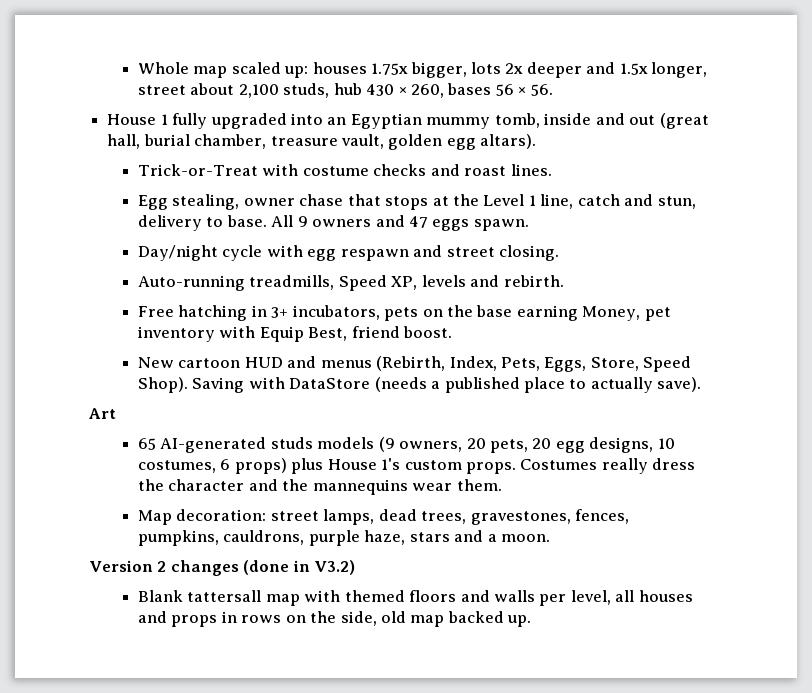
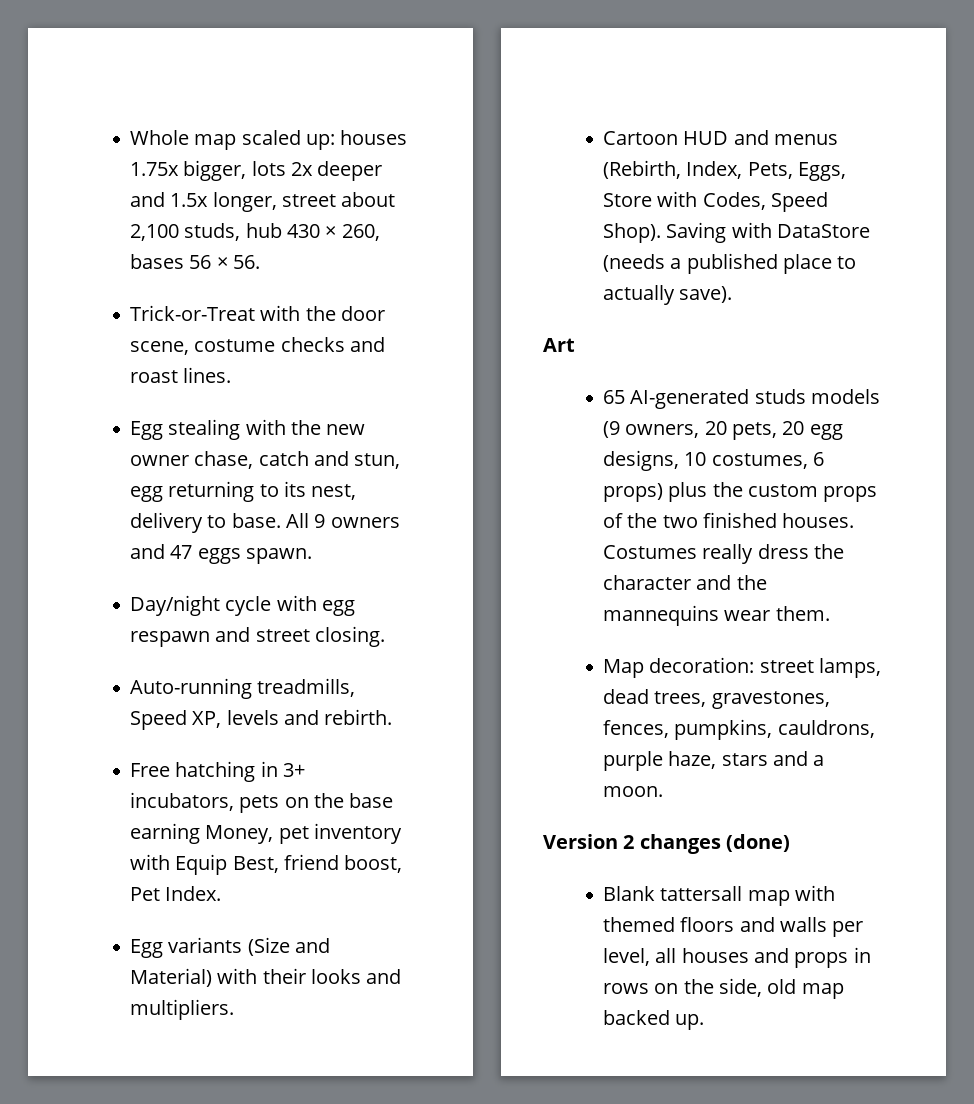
- House 1 fully upgraded into an Egyptian mummy tomb, inside and out (great hall, burial chamber, treasure vault, golden egg altars).
- Trick-or-Treat with costume checks and roast lines.
+ Trick-or-Treat with the door scene, costume checks and roast lines.
- Egg stealing, owner chase that stops at the Level 1 line, catch and stun, delivery to base.
+ Egg stealing with the new owner chase, catch and stun, egg returning to its nest, delivery to base.
- Free hatching in 3+ incubators, pets on the base earning Money, pet inventory with Equip Best, friend boost.
- New cartoon HUD and menus (Rebirth, Index, Pets, Eggs, Store, Speed Shop).
+ Free hatching in 3+ incubators, pets on the base earning Money, pet inventory with Equip Best, friend boost, Pet Index.
+ Egg variants (Size and Material) with their looks and multipliers.
+ Cartoon HUD and menus (Rebirth, Index, Pets, Eggs, Store with Codes, Speed Shop).
- 65 AI-generated studs models (9 owners, 20 pets, 20 egg designs, 10 costumes, 6 props) plus House 1's custom props.
+ 65 AI-generated studs models (9 owners, 20 pets, 20 egg designs, 10 costumes, 6 props) plus the custom props of the two finished houses.
- Version 2 changes (done in V3.2)
+ Version 2 changes (done)

